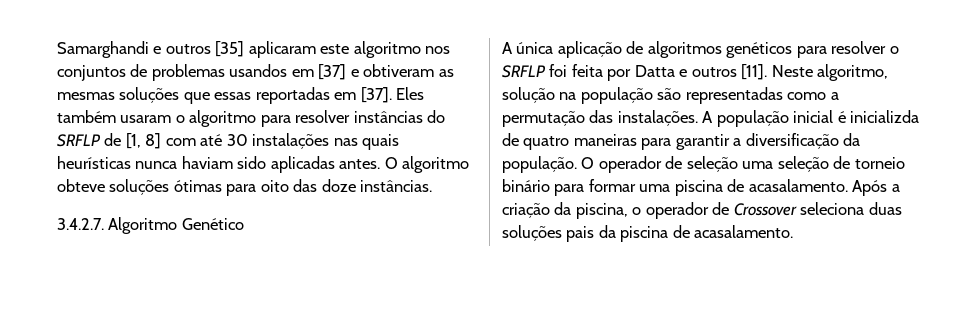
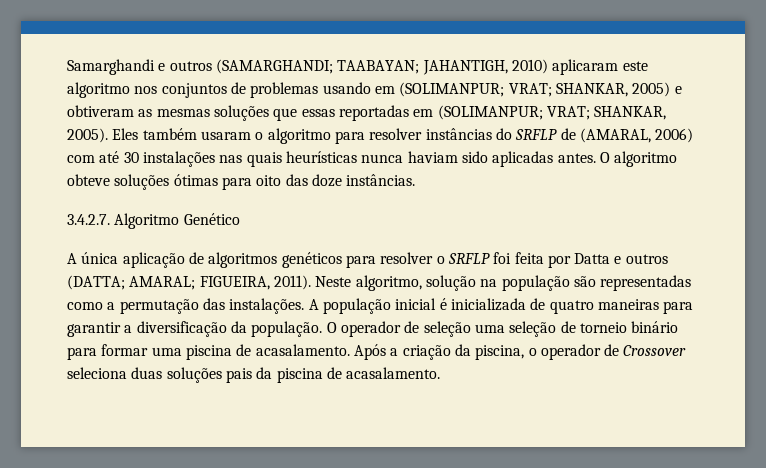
- Samarghandi e outros [35] aplicaram este algoritmo nos conjuntos de problemas usandos em [37] e obtiveram as mesmas soluções que essas reportadas em [37].
+ Samarghandi e outros (SAMARGHANDI; TAABAYAN; JAHANTIGH, 2010) aplicaram este algoritmo nos conjuntos de problemas usando em (SOLIMANPUR; VRAT; SHANKAR, 2005) e obtiveram as mesmas soluções que essas reportadas em (SOLIMANPUR; VRAT; SHANKAR, 2005).
- Eles também usaram o algoritmo para resolver instâncias do SRFLP de [1, 8] com até 30 instalações nas quais heurísticas nunca haviam sido aplicadas antes.
+ Eles também usaram o algoritmo para resolver instâncias do SRFLP de (AMARAL, 2006) com até 30 instalações nas quais heurísticas nunca haviam sido aplicadas antes.
- A única aplicação de algoritmos genéticos para resolver o SRFLP foi feita por Datta e outros [11].
+ A única aplicação de algoritmos genéticos para resolver o SRFLP foi feita por Datta e outros (DATTA; AMARAL; FIGUEIRA, 2011).
- A população inicial é inicializda de quatro maneiras para garantir a diversificação da população.
+ A população inicial é inicializada de quatro maneiras para garantir a diversificação da população.

